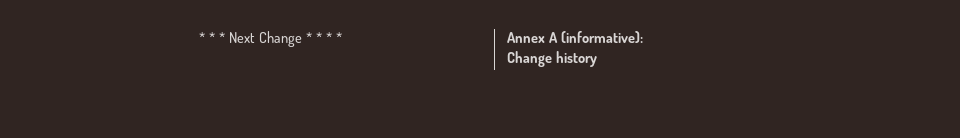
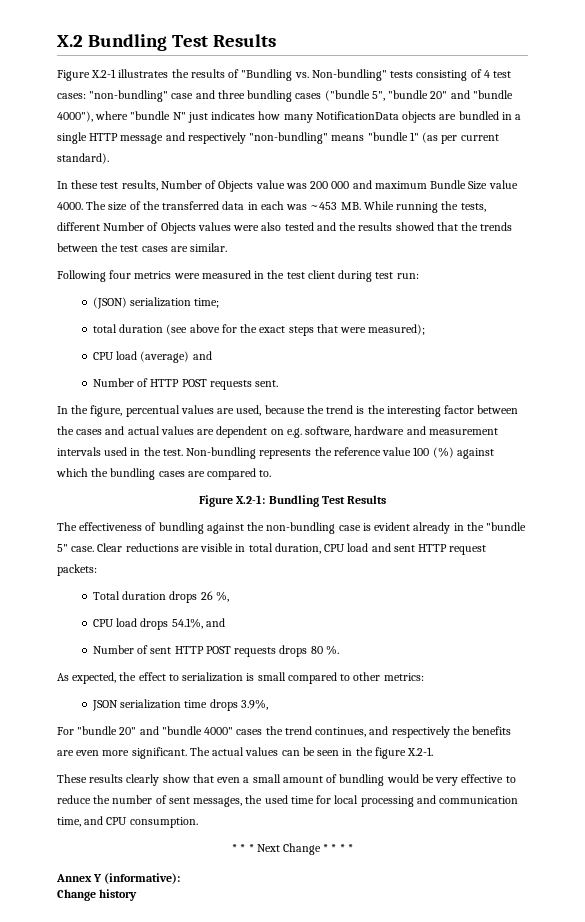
+ X.2 Bundling Test Results
+ Figure X.2-1 illustrates the results of "Bundling vs. Non-bundling" tests consisting of 4 test cases: "non-bundling" case and three bundling cases ("bundle 5", "bundle 20" and "bundle 4000"), where "bundle N" just indicates how many NotificationData objects are bundled in a single HTTP message and respectively "non-bundling" means "bundle 1" (as per current standard).
+ In these test results, Number of Objects value was 200 000 and maximum Bundle Size value 4000. The size of the transferred data in each was ~453 MB. While running the tests, different Number of Objects values were also tested and the results showed that the trends between the test cases are similar.
+ Following four metrics were measured in the test client during test run:
+ (JSON) serialization time;
+ total duration (see above for the exact steps that were measured);
+ CPU load (average) and
+ Number of HTTP POST requests sent.
+ In the figure, percentual values are used, because the trend is the interesting factor between the cases and actual values are dependent on e.g. software, hardware and measurement intervals used in the test. Non-bundling represents the reference value 100 (%) against which the bundling cases are compared to.
+ Figure X.2-1: Bundling Test Results
+ The effectiveness of bundling against the non-bundling case is evident already in the "bundle 5" case. Clear reductions are visible in total duration, CPU load and sent HTTP request packets:
+ Total duration drops 26 %,
+ CPU load drops 54.1%, and
+ Number of sent HTTP POST requests drops 80 %.
+ As expected, the effect to serialization is small compared to other metrics:
+ JSON serialization time drops 3.9%,
+ For "bundle 20" and "bundle 4000" cases the trend continues, and respectively the benefits are even more significant. The actual values can be seen in the figure X.2-1.
+ These results clearly show that even a small amount of bundling would be very effective to reduce the number of sent messages, the used time for local processing and communication time, and CPU consumption.
- Annex A (informative):
+ Annex Y (informative):

